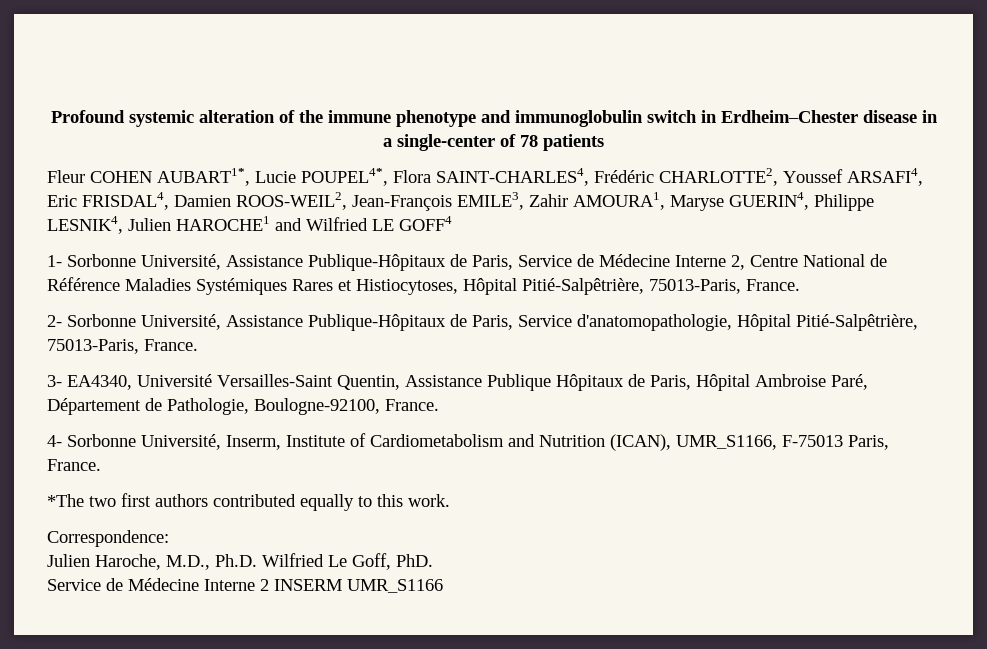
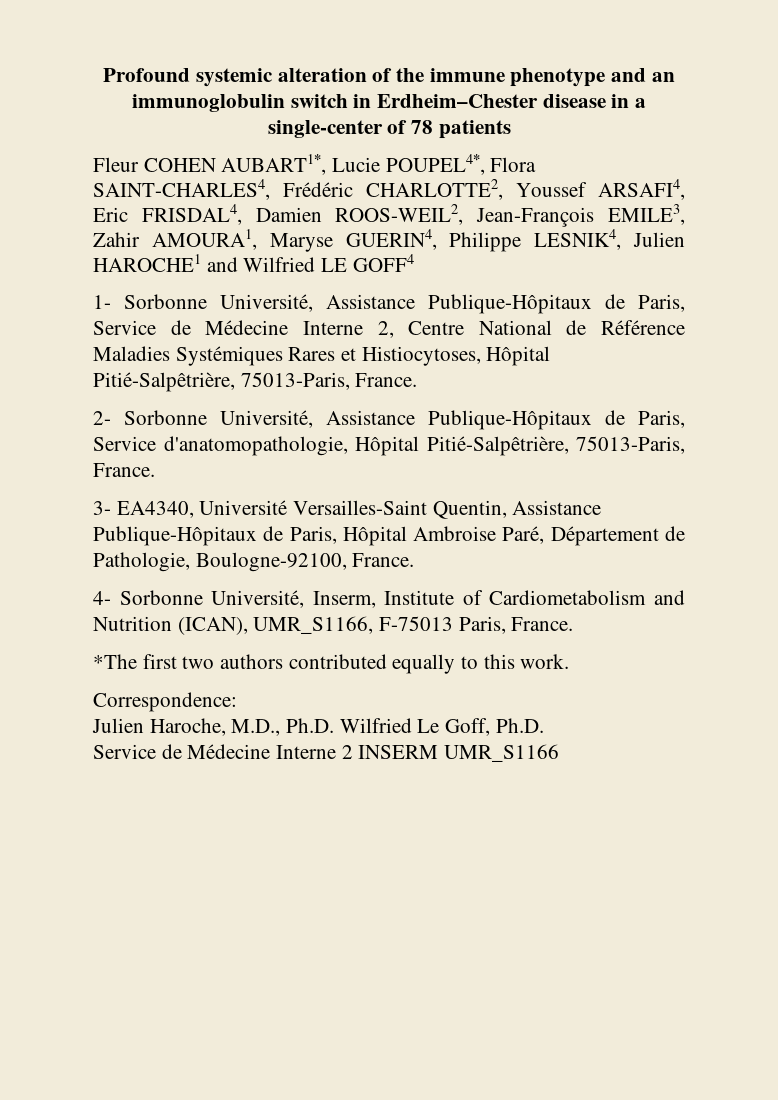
- Profound systemic alteration of the immune phenotype and immunoglobulin switch in Erdheim–Chester disease in a single-center of 78 patients
+ Profound systemic alteration of the immune phenotype and an immunoglobulin switch in Erdheim–Chester disease in a single-center of 78 patients
- 3- EA4340, Université Versailles-Saint Quentin, Assistance Publique Hôpitaux de Paris, Hôpital Ambroise Paré, Département de Pathologie, Boulogne-92100, France.
+ 3- EA4340, Université Versailles-Saint Quentin, Assistance Publique-Hôpitaux de Paris, Hôpital Ambroise Paré, Département de Pathologie, Boulogne-92100, France.
- *The two first authors contributed equally to this work.
+ *The first two authors contributed equally to this work.
- Julien Haroche, M.D., Ph.D. Wilfried Le Goff, PhD.
+ Julien Haroche, M.D., Ph.D. Wilfried Le Goff, Ph.D.

